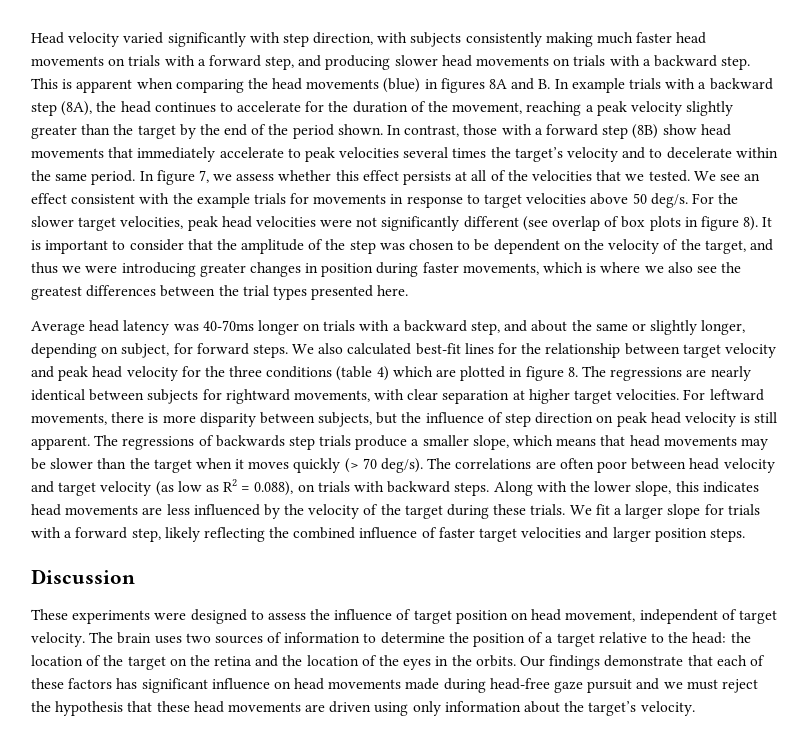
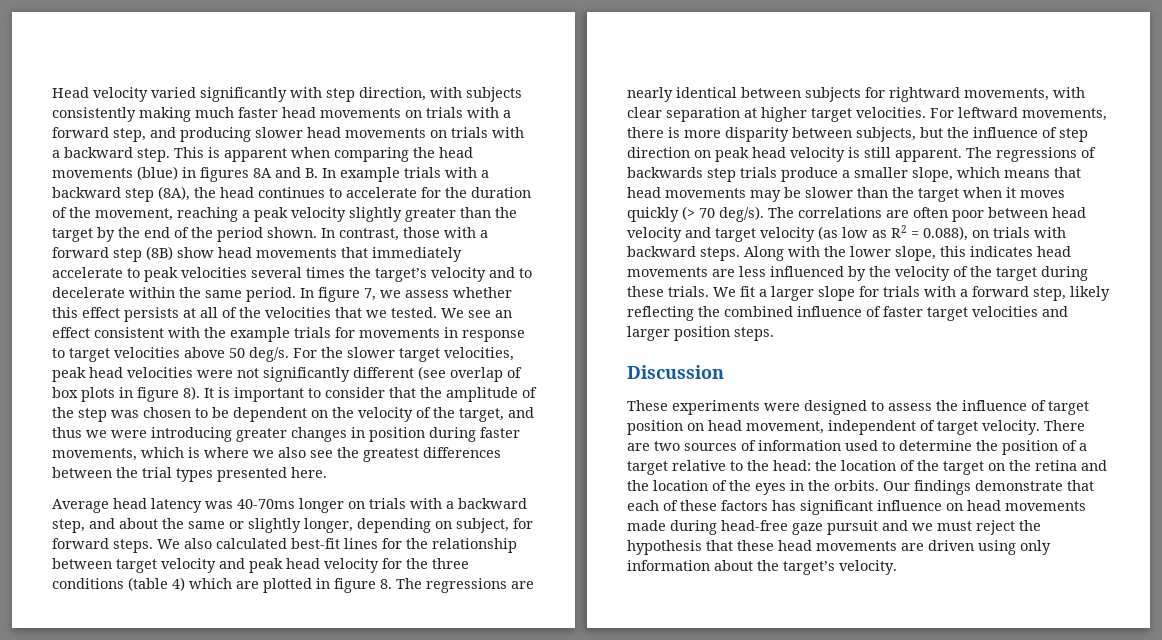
- The brain uses two sources of information to determine the position of a target relative to the head: the location of the target on the retina and the location of the eyes in the orbits.
+ There are two sources of information used to determine the position of a target relative to the head: the location of the target on the retina and the location of the eyes in the orbits.

